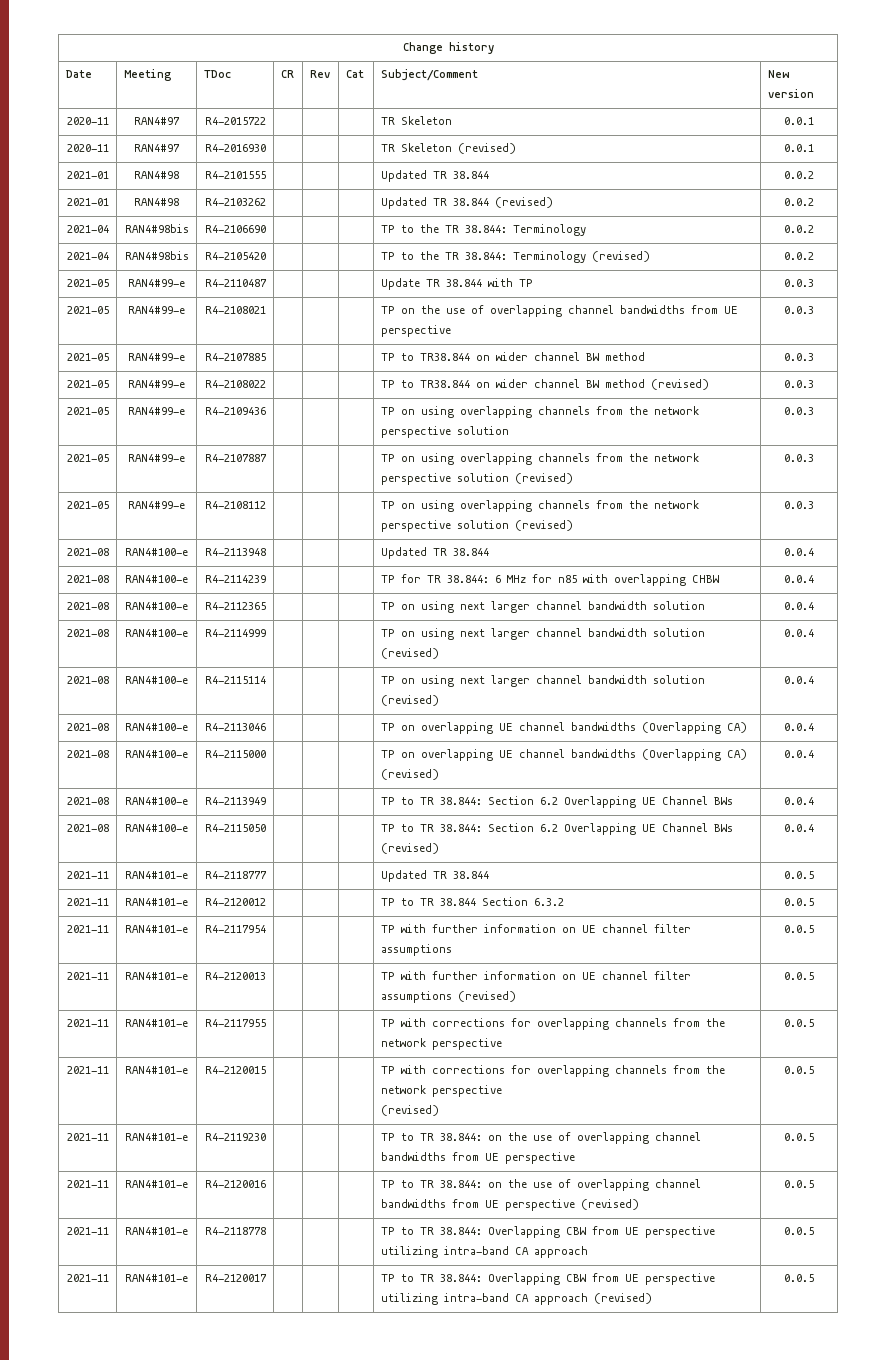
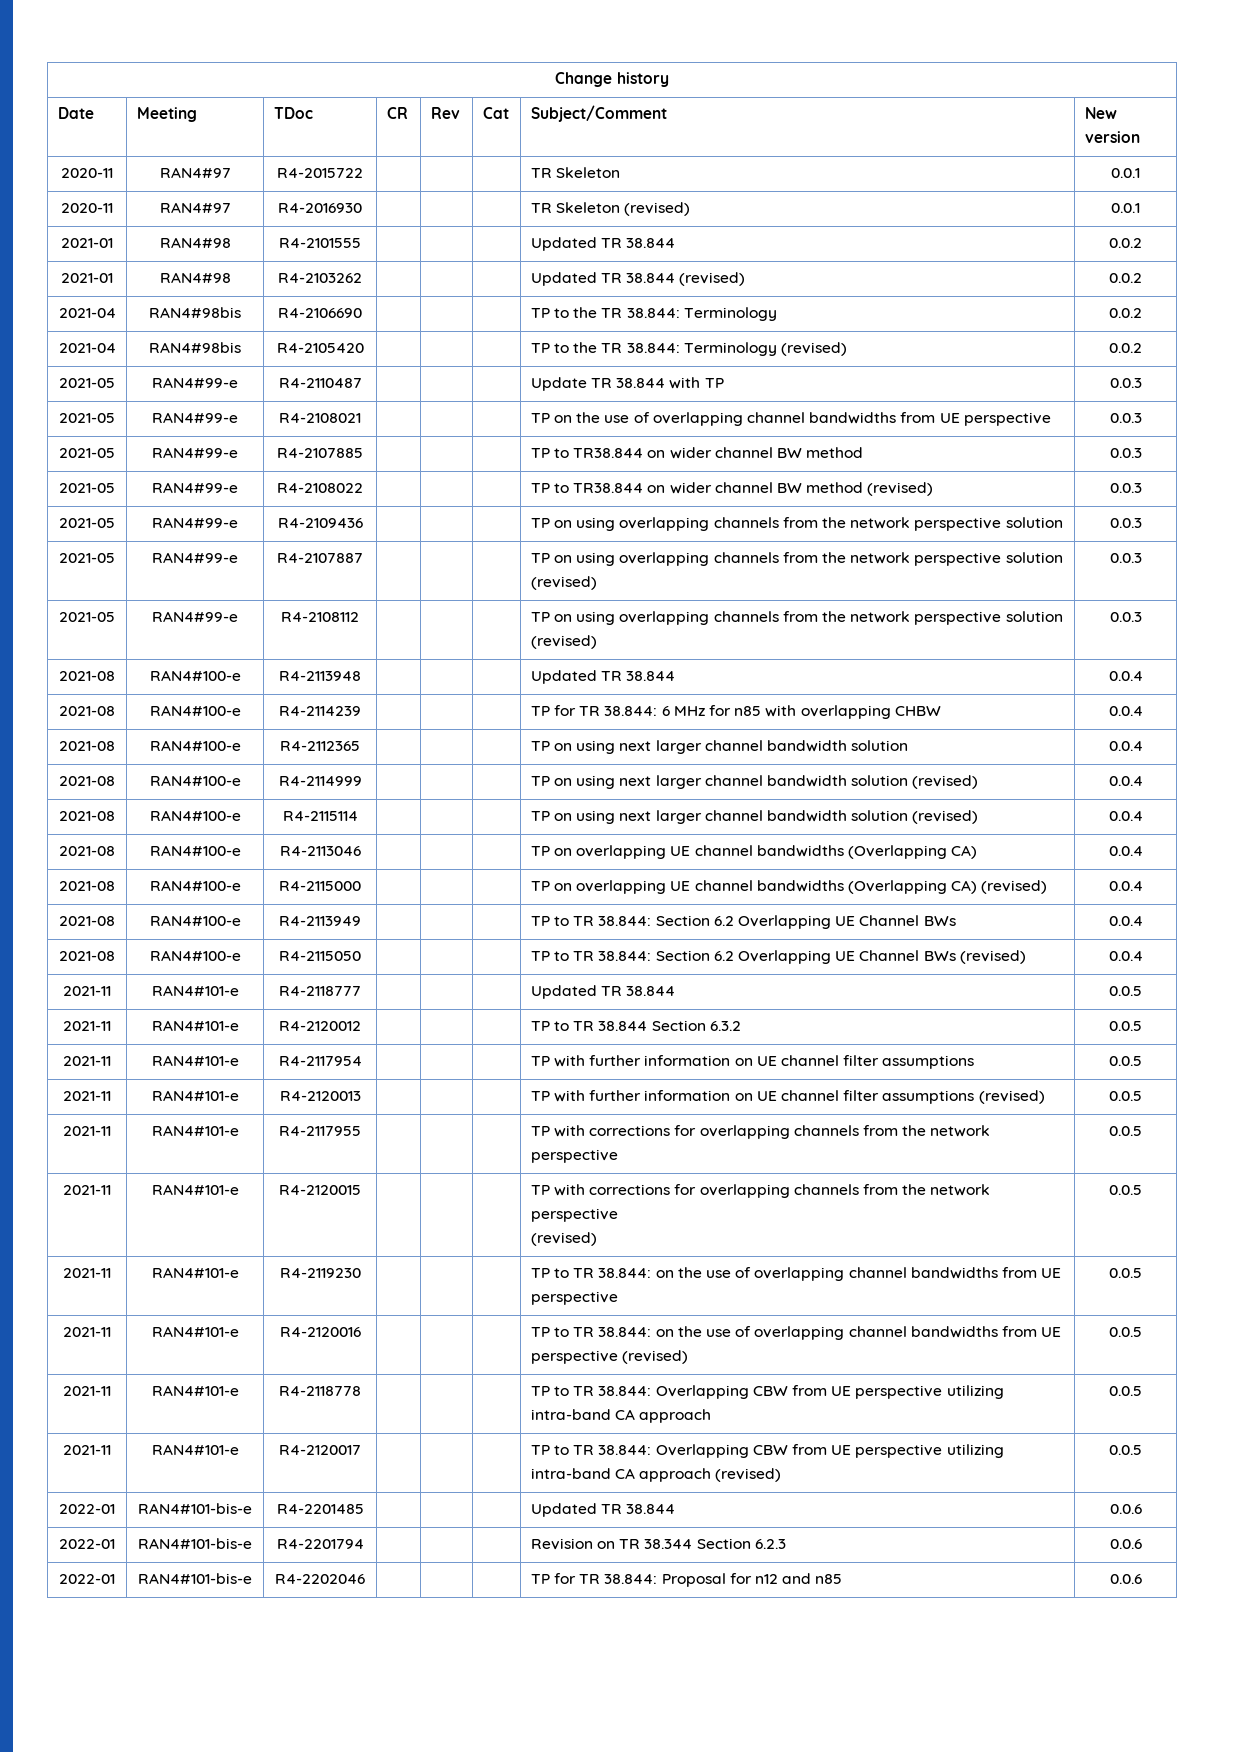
+ 2022-01 | RAN4#101-bis-e | R4-2201485 | | | | Updated TR 38.844 | 0.0.6
+ 2022-01 | RAN4#101-bis-e | R4-2201794 | | | | Revision on TR 38.344 Section 6.2.3 | 0.0.6
+ 2022-01 | RAN4#101-bis-e | R4-2202046 | | | | TP for TR 38.844: Proposal for n12 and n85 | 0.0.6

